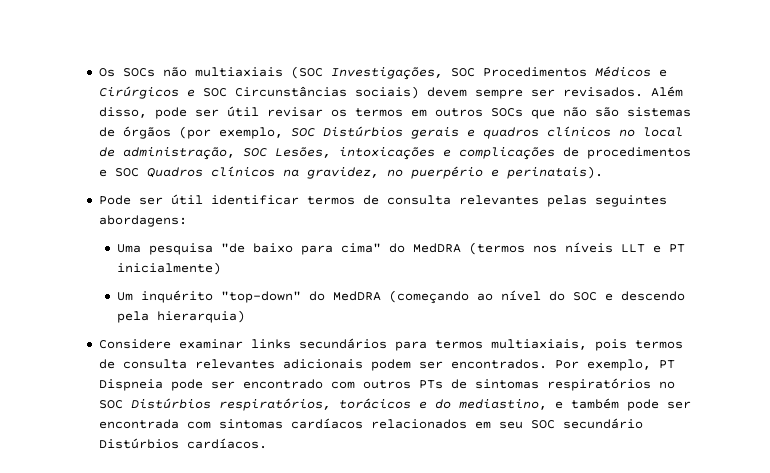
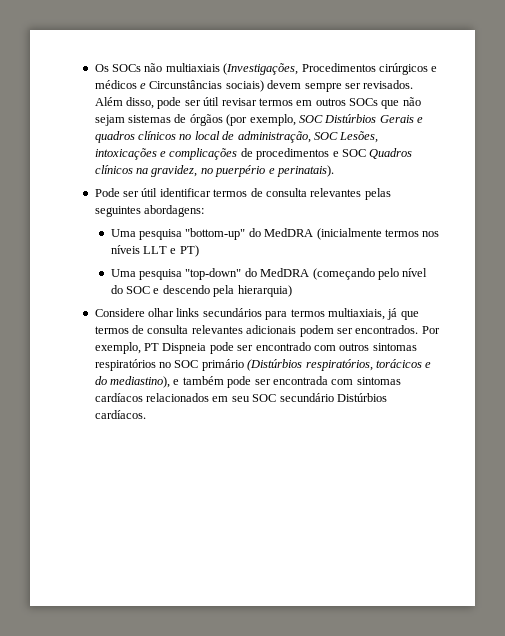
- Os SOCs não multiaxiais (SOC Investigações, SOC Procedimentos Médicos e Cirúrgicos e SOC Circunstâncias sociais) devem sempre ser revisados.
+ Os SOCs não multiaxiais (Investigações, Procedimentos cirúrgicos e médicos e Circunstâncias sociais) devem sempre ser revisados.
- Além disso, pode ser útil revisar os termos em outros SOCs que não são sistemas de órgãos (por exemplo, SOC Distúrbios gerais e quadros clínicos no local de administração, SOC Lesões, intoxicações e complicações de procedimentos e SOC Quadros clínicos na gravidez, no puerpério e perinatais).
+ Além disso, pode ser útil revisar termos em outros SOCs que não sejam sistemas de órgãos (por exemplo, SOC Distúrbios Gerais e quadros clínicos no local de administração, SOC Lesões, intoxicações e complicações de procedimentos e SOC Quadros clínicos na gravidez, no puerpério e perinatais).
- Uma pesquisa "de baixo para cima" do MedDRA (termos nos níveis LLT e PT inicialmente)
- Um inquérito "top-down" do MedDRA (começando ao nível do SOC e descendo pela hierarquia)
+ Uma pesquisa "bottom-up" do MedDRA (inicialmente termos nos níveis LLT e PT)
+ Uma pesquisa "top-down" do MedDRA (começando pelo nível do SOC e descendo pela hierarquia)
- Considere examinar links secundários para termos multiaxiais, pois termos de consulta relevantes adicionais podem ser encontrados.
+ Considere olhar links secundários para termos multiaxiais, já que termos de consulta relevantes adicionais podem ser encontrados.
- Por exemplo, PT Dispneia pode ser encontrado com outros PTs de sintomas respiratórios no SOC Distúrbios respiratórios, torácicos e do mediastino, e também pode ser encontrada com sintomas cardíacos relacionados em seu SOC secundário Distúrbios cardíacos.
+ Por exemplo, PT Dispneia pode ser encontrado com outros sintomas respiratórios no SOC primário (Distúrbios respiratórios, torácicos e do mediastino), e também pode ser encontrada com sintomas cardíacos relacionados em seu SOC secundário Distúrbios cardíacos.

